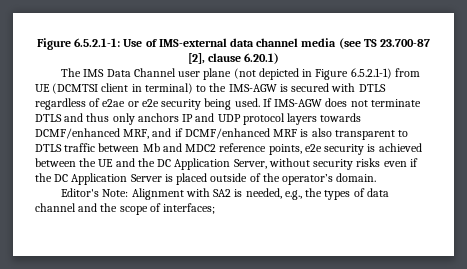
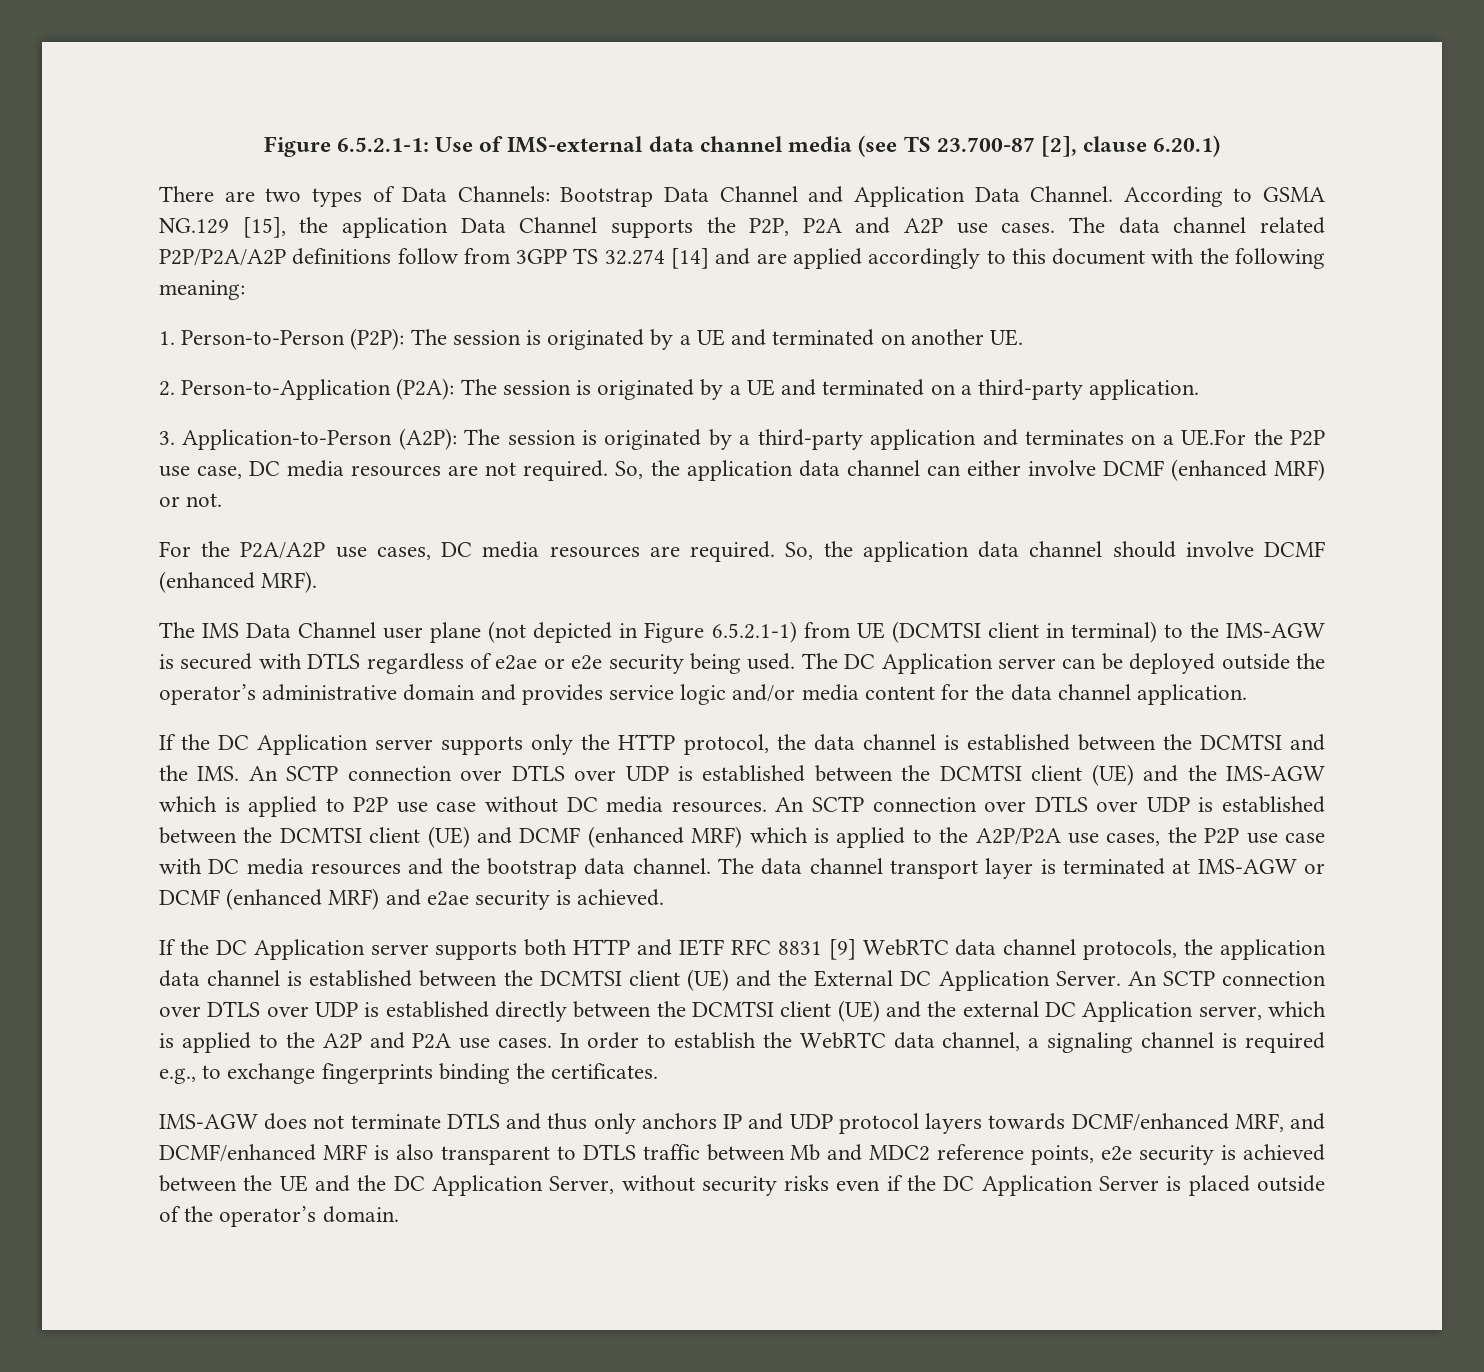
+ There are two types of Data Channels: Bootstrap Data Channel and Application Data Channel. According to GSMA NG.129 [15], the application Data Channel supports the P2P, P2A and A2P use cases. The data channel related P2P/P2A/A2P definitions follow from 3GPP TS 32.274 [14] and are applied accordingly to this document with the following meaning:
+ 1. Person-to-Person (P2P): The session is originated by a UE and terminated on another UE.
+ 2. Person-to-Application (P2A): The session is originated by a UE and terminated on a third-party application.
+ 3. Application-to-Person (A2P): The session is originated by a third-party application and terminates on a UE.For the P2P use case, DC media resources are not required. So, the application data channel can either involve DCMF (enhanced MRF) or not.
+ For the P2A/A2P use cases, DC media resources are required. So, the application data channel should involve DCMF (enhanced MRF).
- If IMS-AGW does not terminate DTLS and thus only anchors IP and UDP protocol layers towards DCMF/enhanced MRF, and if DCMF/enhanced MRF is also transparent to DTLS traffic between Mb and MDC2 reference points, e2e security is achieved between the UE and the DC Application Server, without security risks even if the DC Application Server is placed outside of the operator’s domain.
+ The DC Application server can be deployed outside the operator’s administrative domain and provides service logic and/or media content for the data channel application.
+ If the DC Application server supports only the HTTP protocol, the data channel is established between the DCMTSI and the IMS. An SCTP connection over DTLS over UDP is established between the DCMTSI client (UE) and the IMS-AGW which is applied to P2P use case without DC media resources. An SCTP connection over DTLS over UDP is established between the DCMTSI client (UE) and DCMF (enhanced MRF) which is applied to the A2P/P2A use cases, the P2P use case with DC media resources and the bootstrap data channel. The data channel transport layer is terminated at IMS-AGW or DCMF (enhanced MRF) and e2ae security is achieved.
+ If the DC Application server supports both HTTP and IETF RFC 8831 [9] WebRTC data channel protocols, the application data channel is established between the DCMTSI client (UE) and the External DC Application Server. An SCTP connection over DTLS over UDP is established directly between the DCMTSI client (UE) and the external DC Application server, which is applied to the A2P and P2A use cases. In order to establish the WebRTC data channel, a signaling channel is required e.g., to exchange fingerprints binding the certificates.
+ IMS-AGW does not terminate DTLS and thus only anchors IP and UDP protocol layers towards DCMF/enhanced MRF, and DCMF/enhanced MRF is also transparent to DTLS traffic between Mb and MDC2 reference points, e2e security is achieved between the UE and the DC Application Server, without security risks even if the DC Application Server is placed outside of the operator’s domain.
- Editor's Note: Alignment with SA2 is needed, e.g., the types of data channel and the scope of interfaces;

